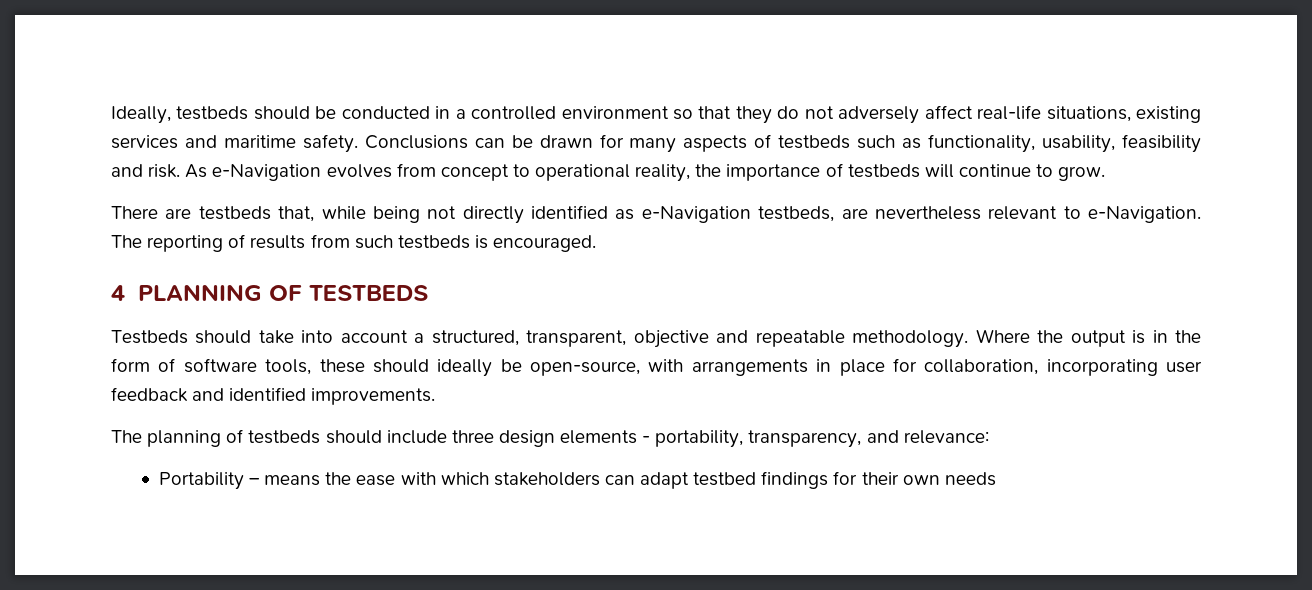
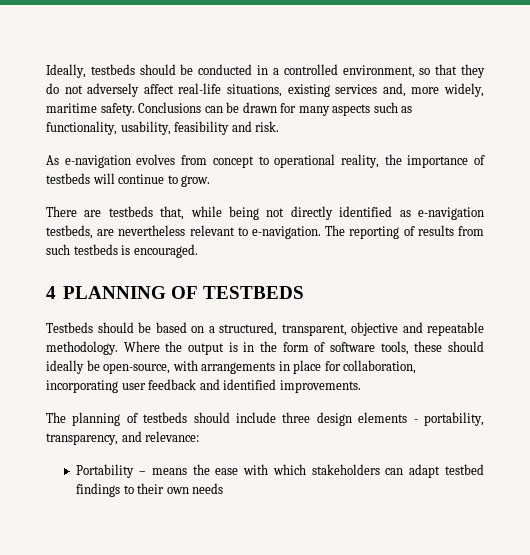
- Ideally, testbeds should be conducted in a controlled environment so that they do not adversely affect real-life situations, existing services and maritime safety.
+ Ideally, testbeds should be conducted in a controlled environment, so that they do not adversely affect real-life situations, existing services and, more widely, maritime safety.
- Conclusions can be drawn for many aspects of testbeds such as functionality, usability, feasibility and risk. As e-Navigation evolves from concept to operational reality, the importance of testbeds will continue to grow.
+ Conclusions can be drawn for many aspects such as functionality, usability, feasibility and risk.
+ As e-navigation evolves from concept to operational reality, the importance of testbeds will continue to grow.
- There are testbeds that, while being not directly identified as e-Navigation testbeds, are nevertheless relevant to e-Navigation.
+ There are testbeds that, while being not directly identified as e-navigation testbeds, are nevertheless relevant to e-navigation.
- Testbeds should take into account a structured, transparent, objective and repeatable methodology.
+ Testbeds should be based on a structured, transparent, objective and repeatable methodology.
- Portability – means the ease with which stakeholders can adapt testbed findings for their own needs
+ Portability – means the ease with which stakeholders can adapt testbed findings to their own needs

